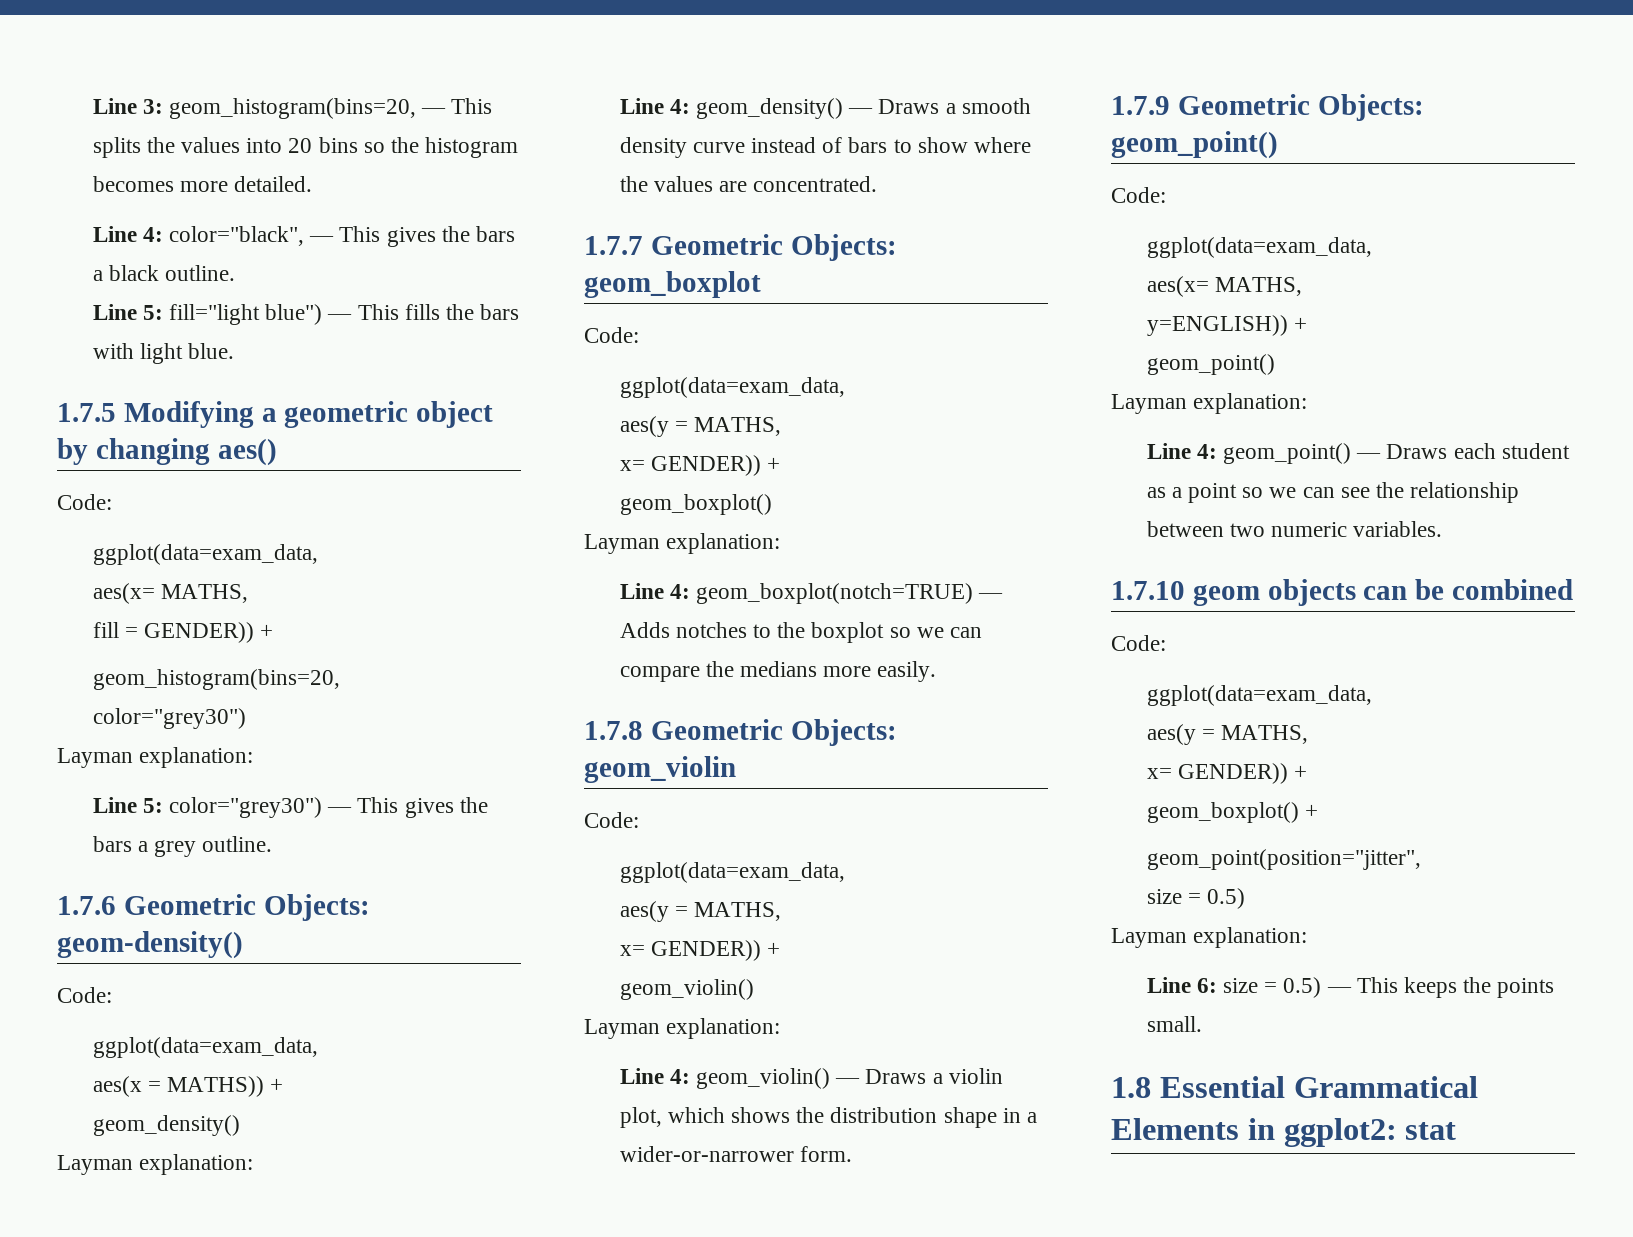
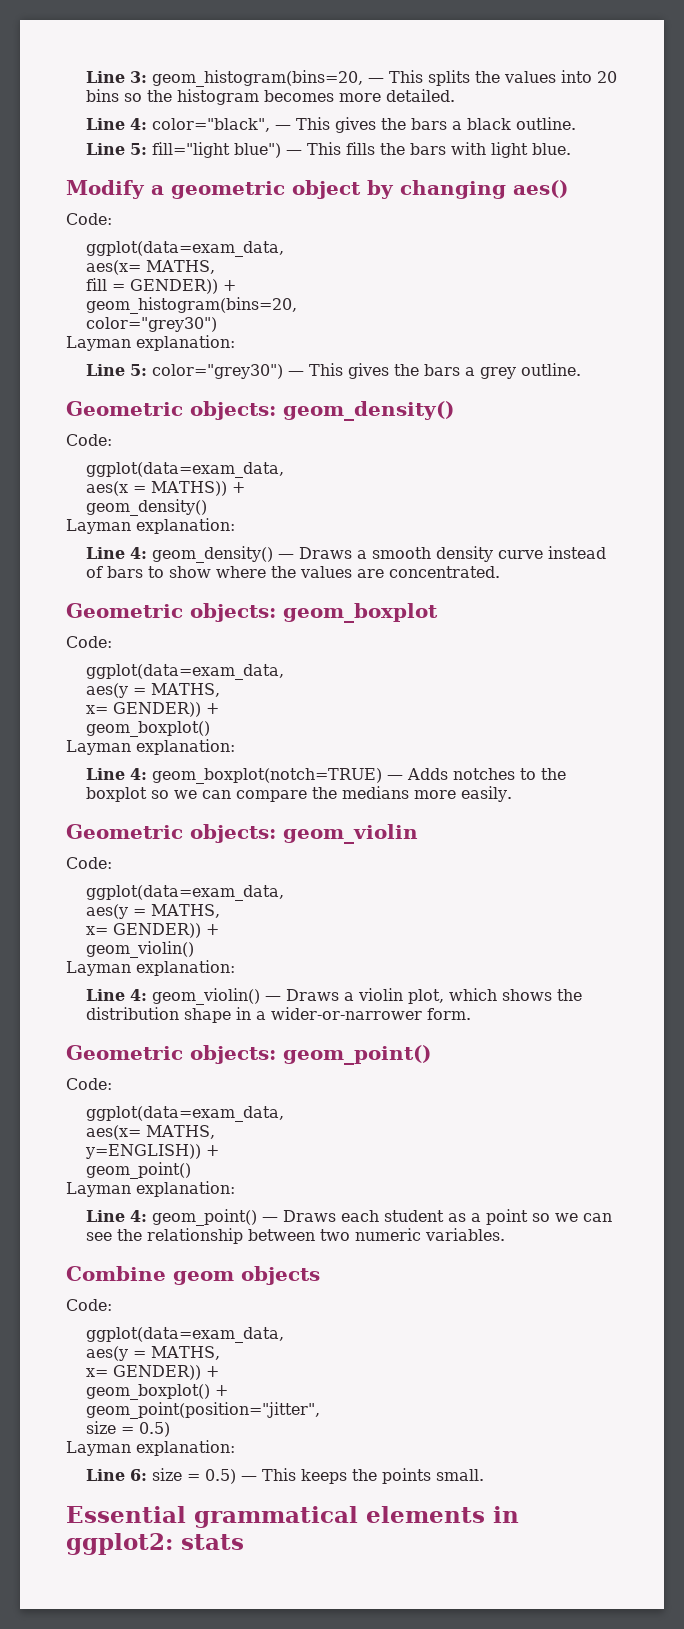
- 1.7.5 Modifying a geometric object by changing aes()
+ Modify a geometric object by changing aes()
- 1.7.6 Geometric Objects: geom-density()
+ Geometric objects: geom_density()
- 1.7.7 Geometric Objects: geom_boxplot
+ Geometric objects: geom_boxplot
- 1.7.8 Geometric Objects: geom_violin
+ Geometric objects: geom_violin
- 1.7.9 Geometric Objects: geom_point()
+ Geometric objects: geom_point()
- 1.7.10 geom objects can be combined
+ Combine geom objects
- 1.8 Essential Grammatical Elements in ggplot2: stat
+ Essential grammatical elements in ggplot2: stats

